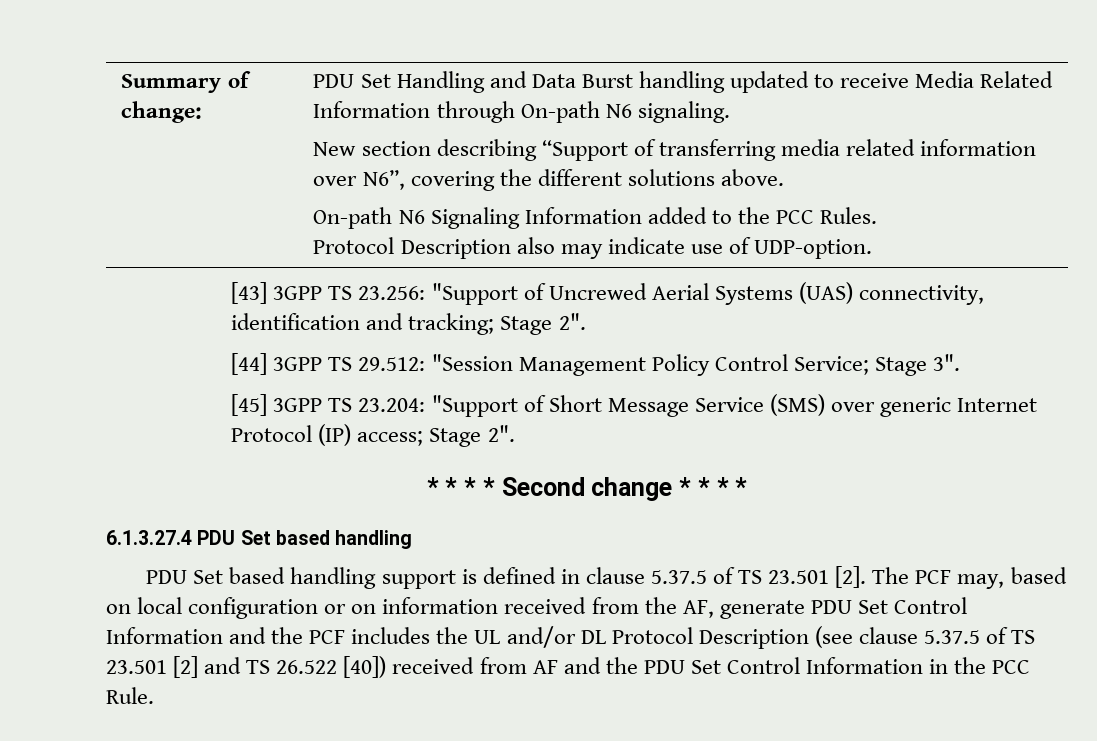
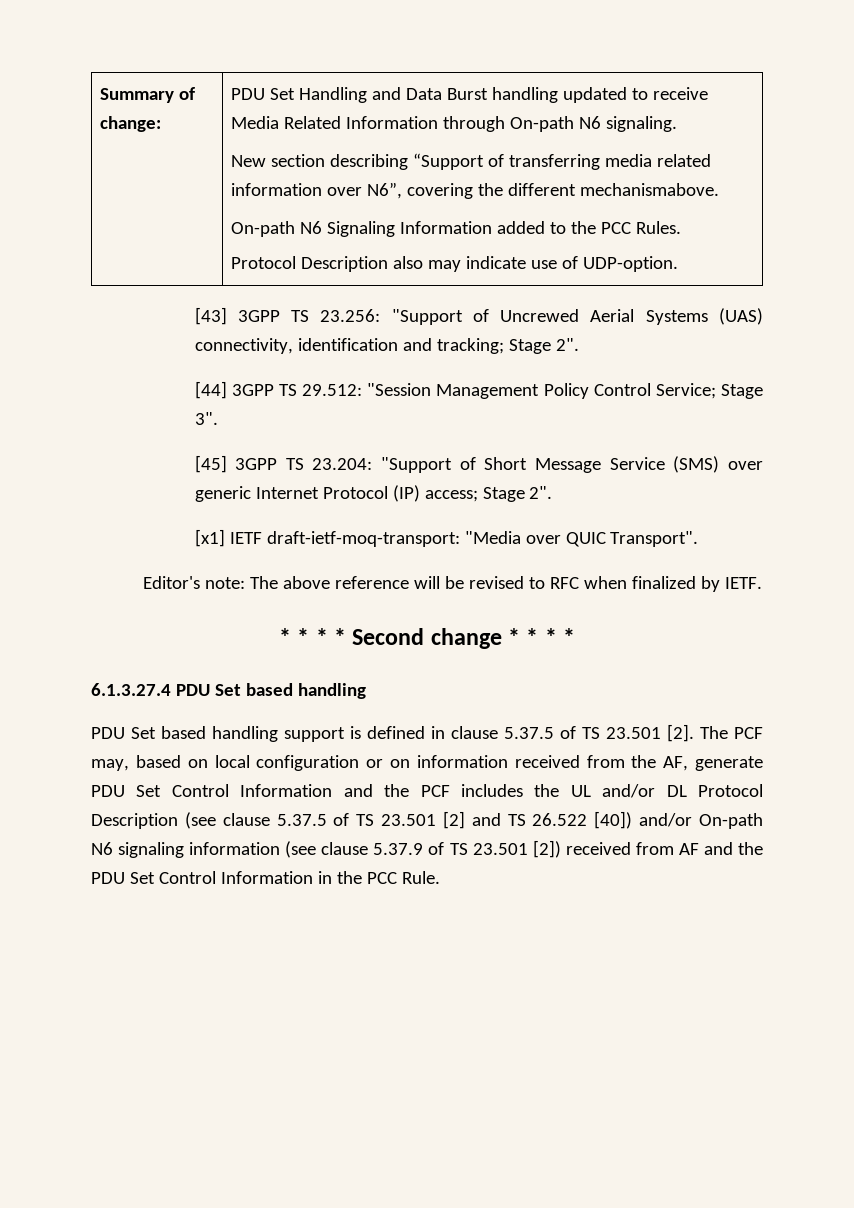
- New section describing “Support of transferring media related information over N6”, covering the different solutions above.
+ New section describing “Support of transferring media related information over N6”, covering the different mechanismabove.
+ [x1] IETF draft-ietf-moq-transport: "Media over QUIC Transport".
+ Editor's note: The above reference will be revised to RFC when finalized by IETF.
- The PCF may, based on local configuration or on information received from the AF, generate PDU Set Control Information and the PCF includes the UL and/or DL Protocol Description (see clause 5.37.5 of TS 23.501 [2] and TS 26.522 [40]) received from AF and the PDU Set Control Information in the PCC Rule.
+ The PCF may, based on local configuration or on information received from the AF, generate PDU Set Control Information and the PCF includes the UL and/or DL Protocol Description (see clause 5.37.5 of TS 23.501 [2] and TS 26.522 [40]) and/or On-path N6 signaling information (see clause 5.37.9 of TS 23.501 [2]) received from AF and the PDU Set Control Information in the PCC Rule.

